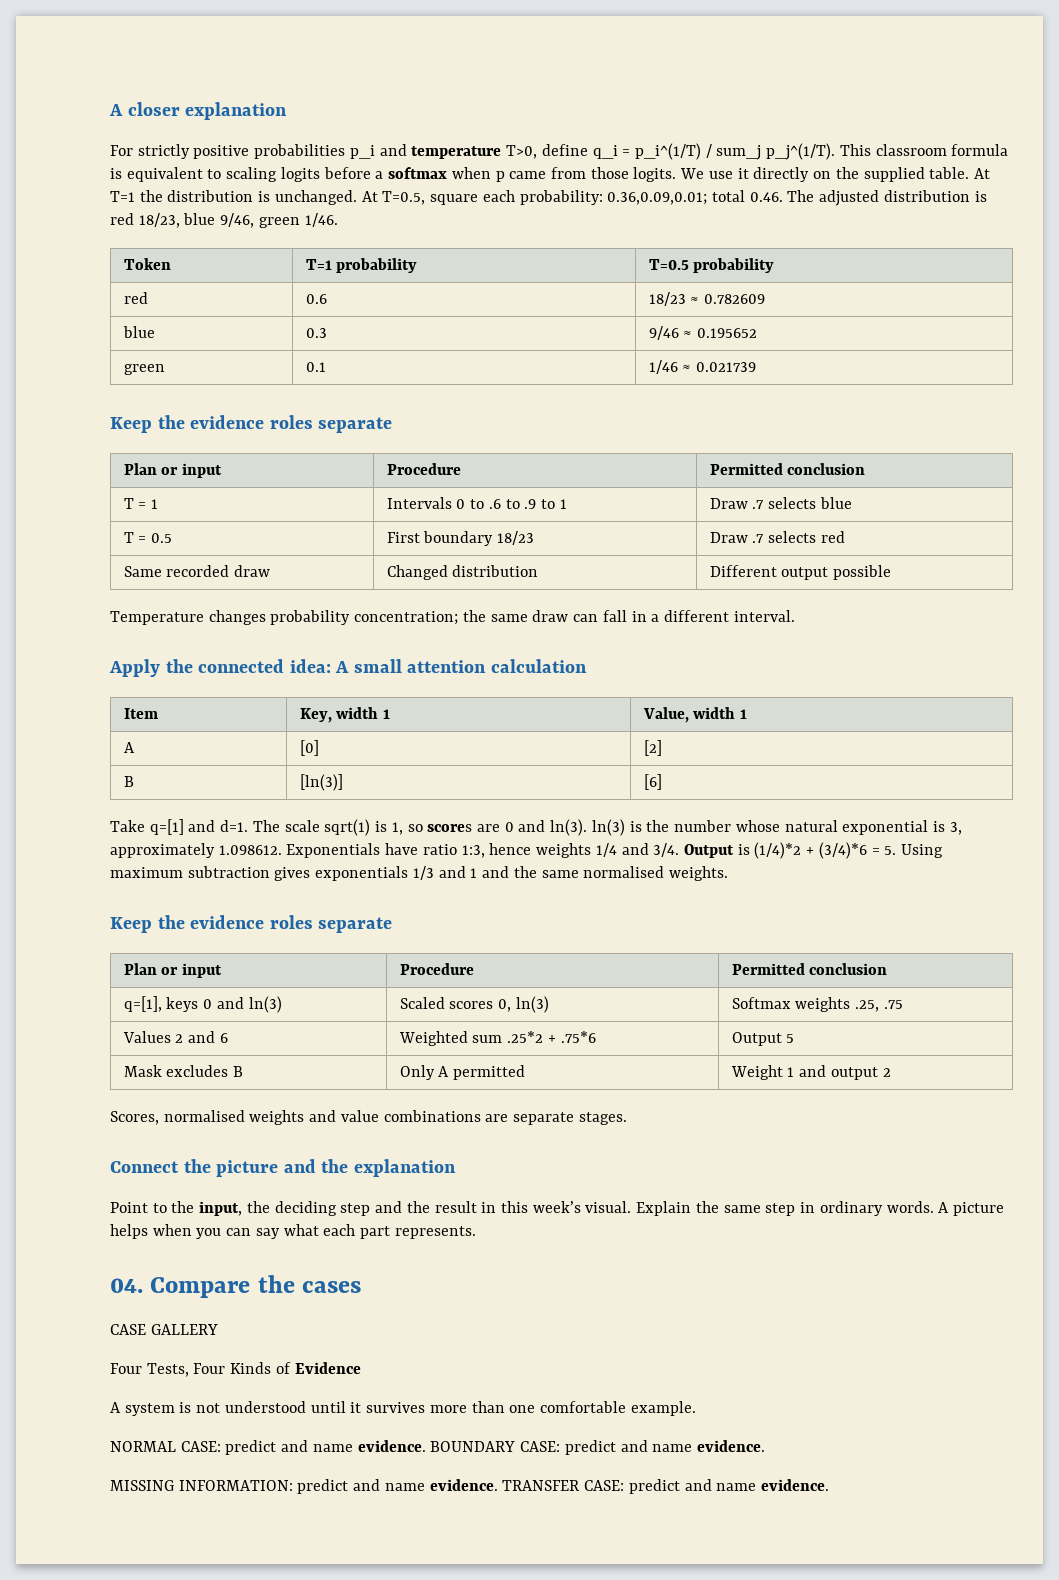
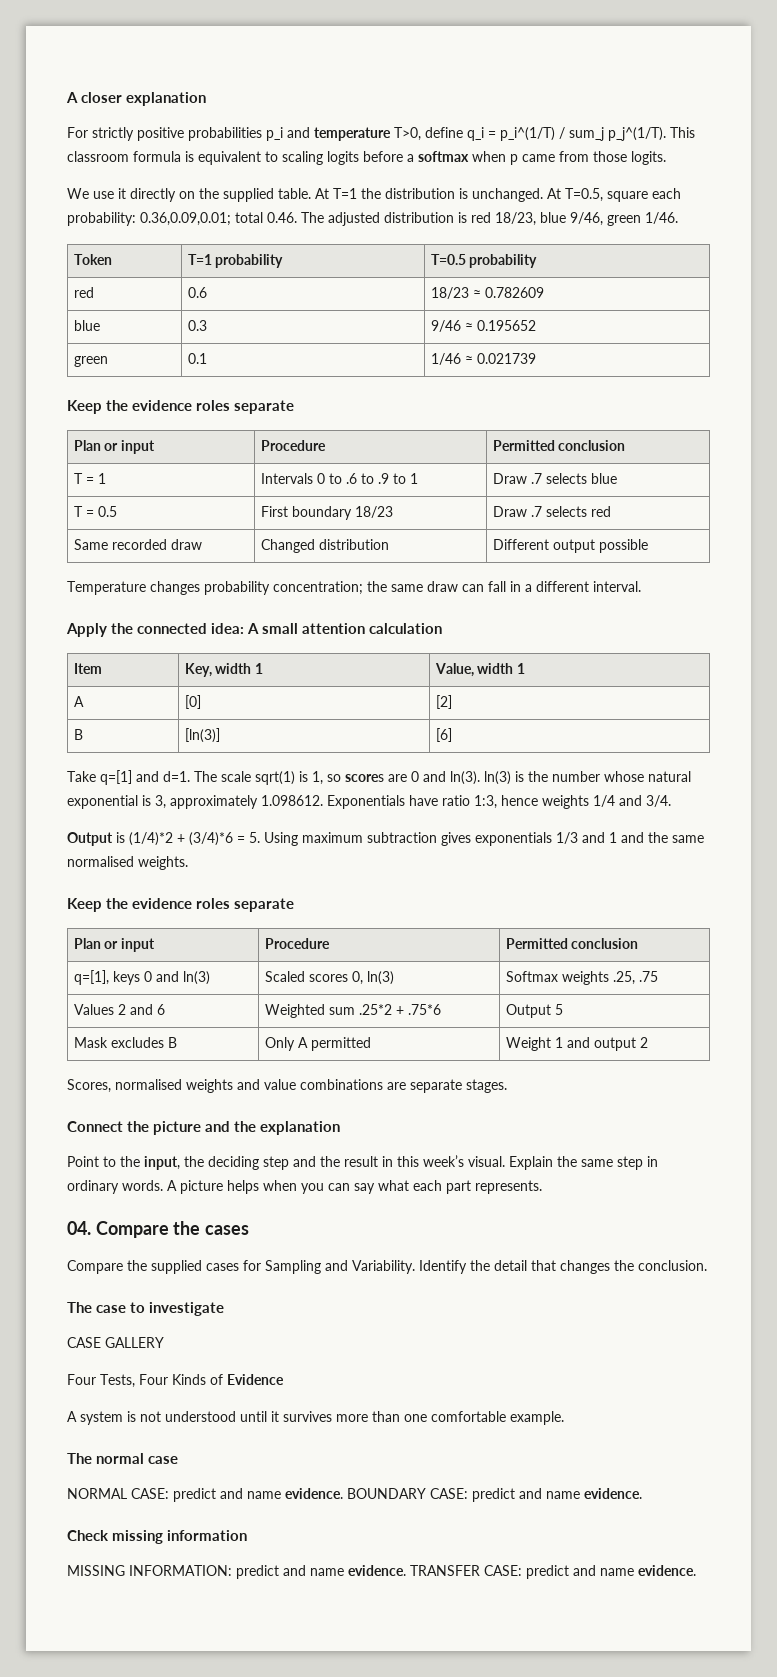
- This classroom formula is equivalent to scaling logits before a softmax when p came from those logits. We use it directly on the supplied table.
+ This classroom formula is equivalent to scaling logits before a softmax when p came from those logits.
+ We use it directly on the supplied table.
- The scale sqrt(1) is 1, so scores are 0 and ln(3). ln(3) is the number whose natural exponential is 3, approximately 1.098612. Exponentials have ratio 1:3, hence weights 1/4 and 3/4. Output is (1/4)*2 + (3/4)*6 = 5. Using maximum subtraction gives exponentials 1/3 and 1 and the same normalised weights.
+ The scale sqrt(1) is 1, so scores are 0 and ln(3). ln(3) is the number whose natural exponential is 3, approximately 1.098612. Exponentials have ratio 1:3, hence weights 1/4 and 3/4.
+ Output is (1/4)*2 + (3/4)*6 = 5. Using maximum subtraction gives exponentials 1/3 and 1 and the same normalised weights.
+ Compare the supplied cases for Sampling and Variability. Identify the detail that changes the conclusion.
+ The case to investigate
+ The normal case
+ Check missing information

